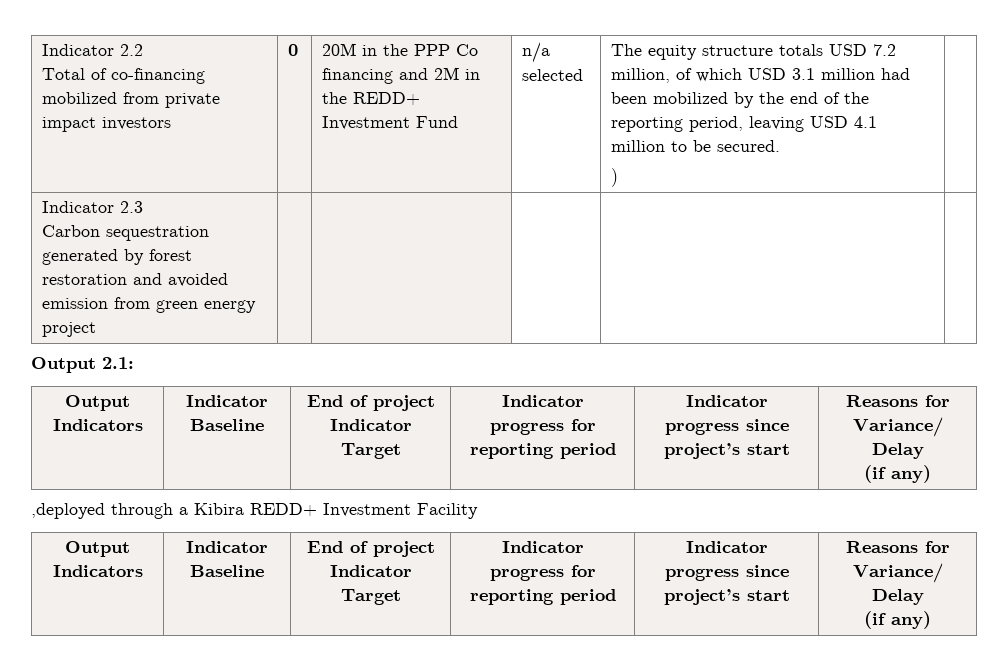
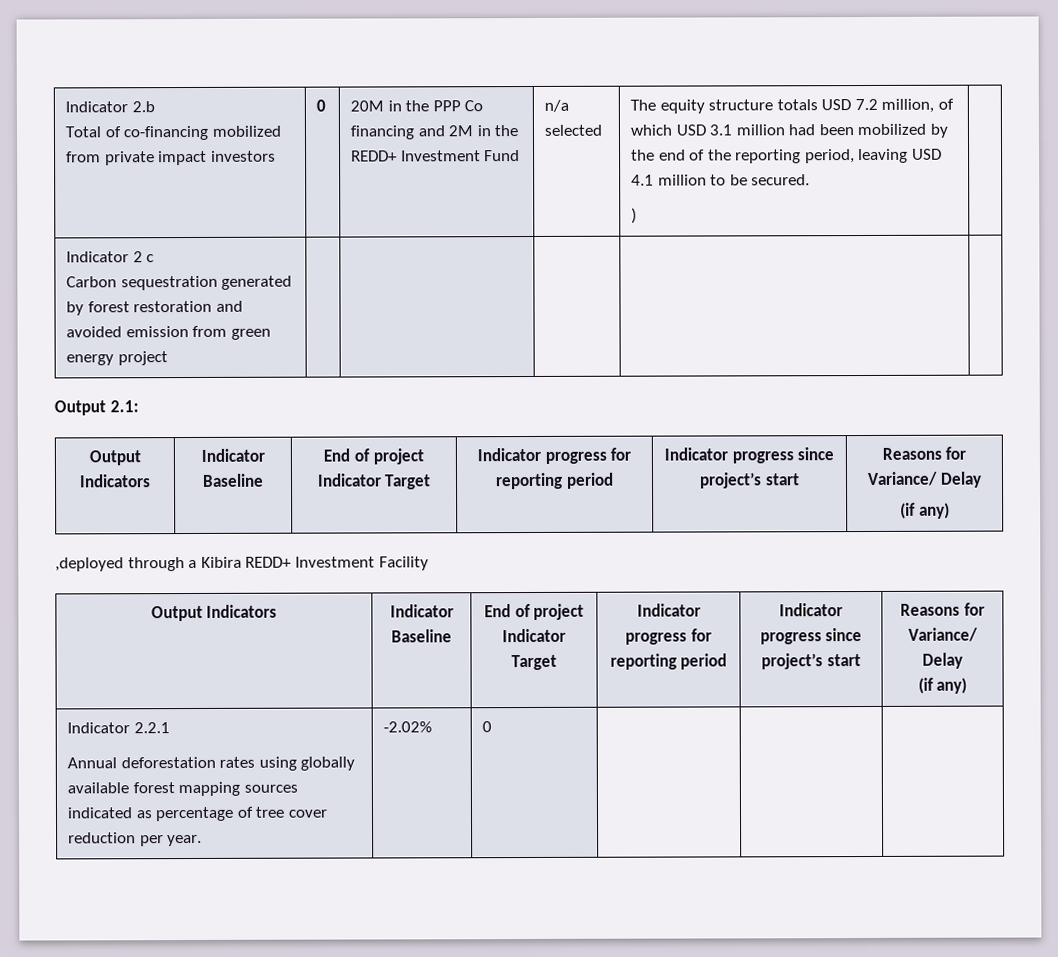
- Indicator 2.2
+ Indicator 2.b
- Indicator 2.3
+ Indicator 2 c
+ Indicator 2.2.1
+ Annual deforestation rates using globally available forest mapping sources indicated as percentage of tree cover reduction per year. | -2.02% | 0 | | |

